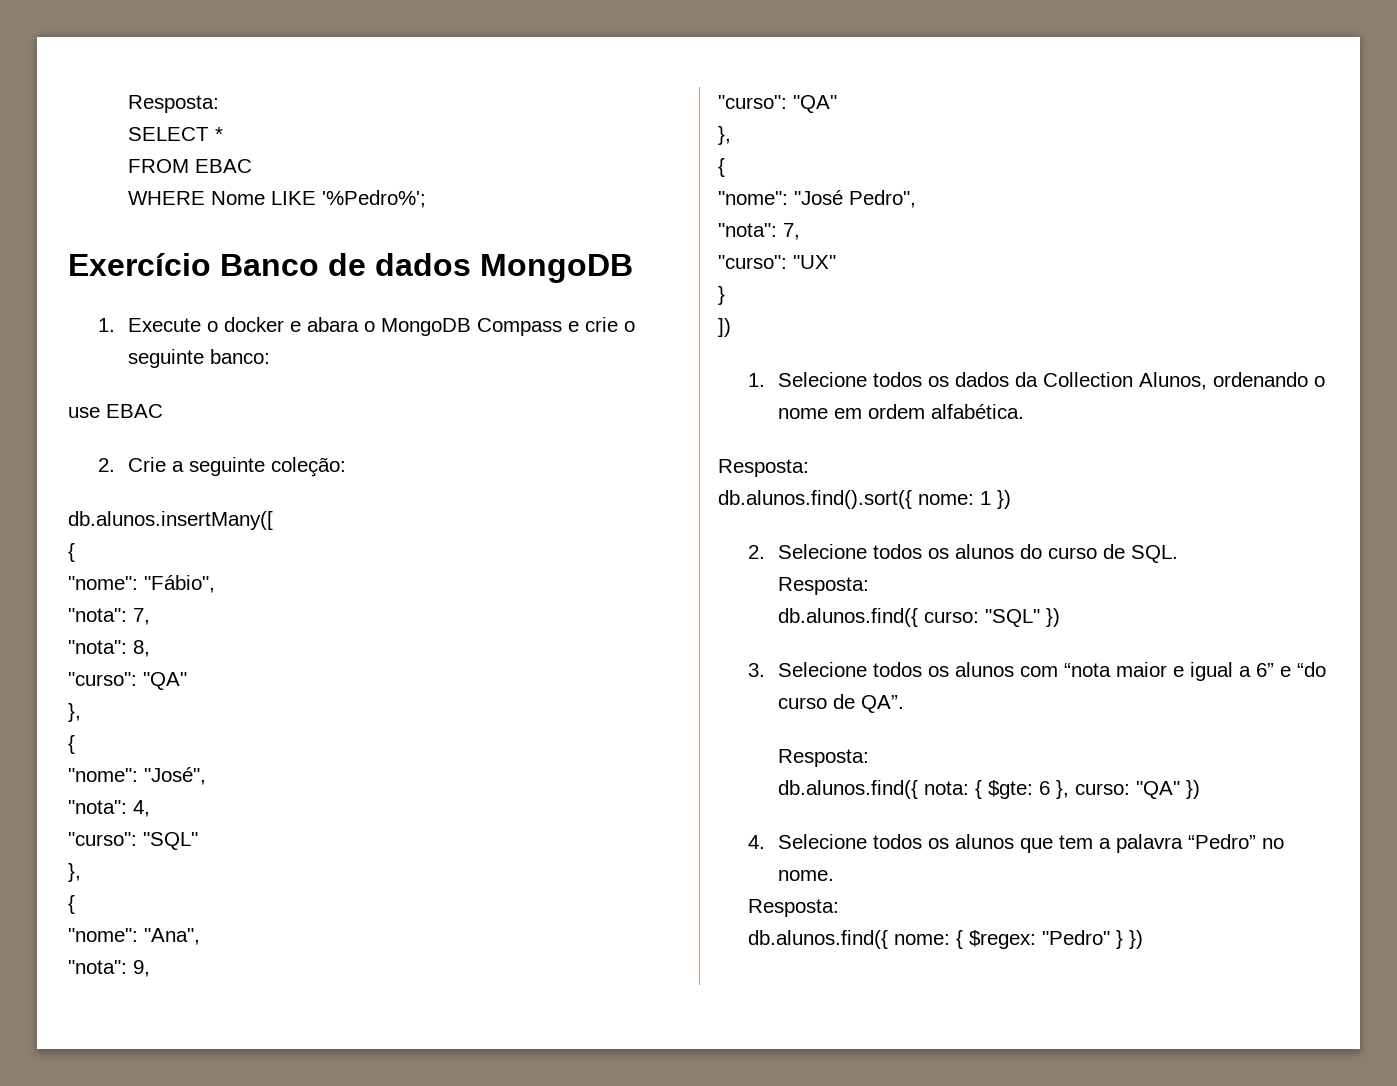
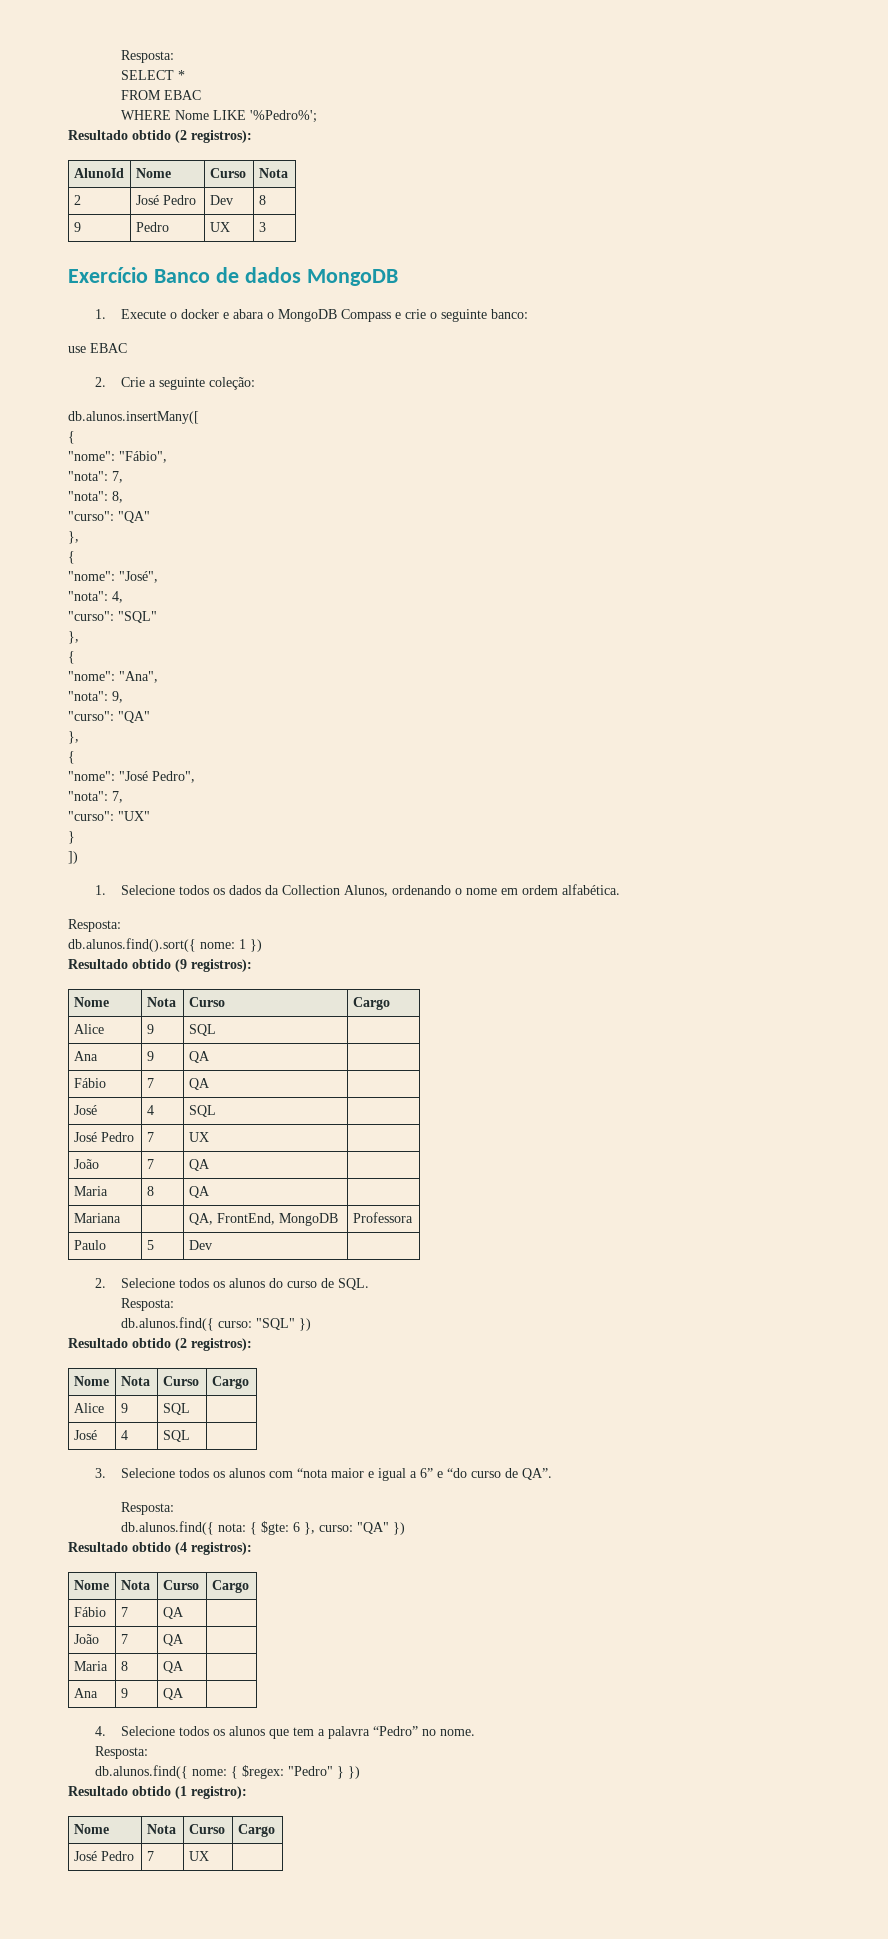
  WHERE Nome LIKE '%Pedro%';
+ Resultado obtido (2 registros):
+ AlunoId | Nome | Curso | Nota
+ 2 | José Pedro | Dev | 8
+ 9 | Pedro | UX | 3
+ Resultado obtido (9 registros):
+ Nome | Nota | Curso | Cargo
+ Alice | 9 | SQL |
+ Ana | 9 | QA |
+ Fábio | 7 | QA |
+ José | 4 | SQL |
+ José Pedro | 7 | UX |
+ João | 7 | QA |
+ Maria | 8 | QA |
+ Mariana | | QA, FrontEnd, MongoDB | Professora
+ Paulo | 5 | Dev |
  db.alunos.find({ curso: "SQL" })
+ Resultado obtido (2 registros):
+ Nome | Nota | Curso | Cargo
+ Alice | 9 | SQL |
+ José | 4 | SQL |
+ Resultado obtido (4 registros):
+ Nome | Nota | Curso | Cargo
+ Fábio | 7 | QA |
+ João | 7 | QA |
+ Maria | 8 | QA |
+ Ana | 9 | QA |
+ Resultado obtido (1 registro):
+ Nome | Nota | Curso | Cargo
+ José Pedro | 7 | UX |

